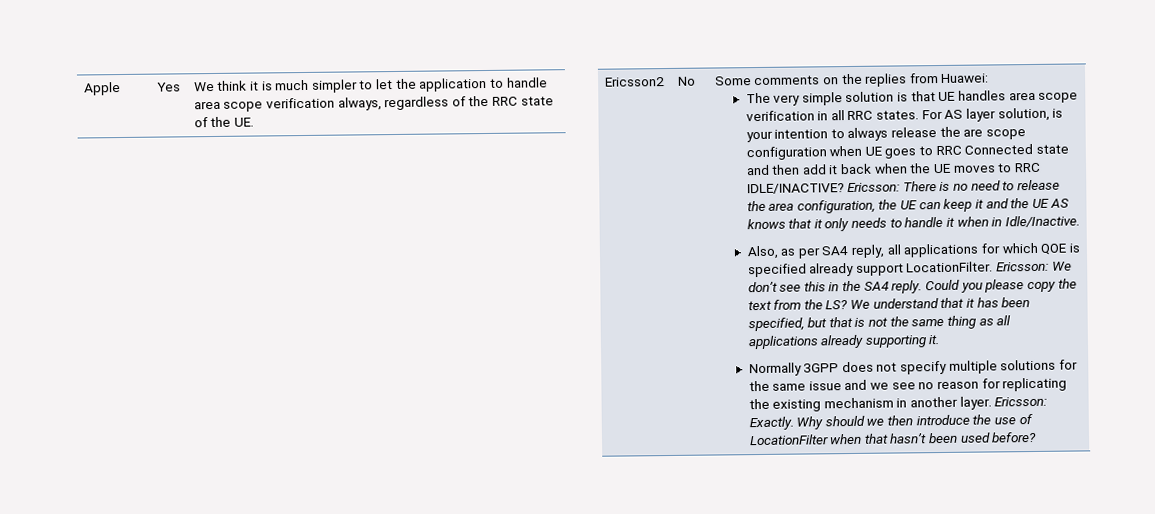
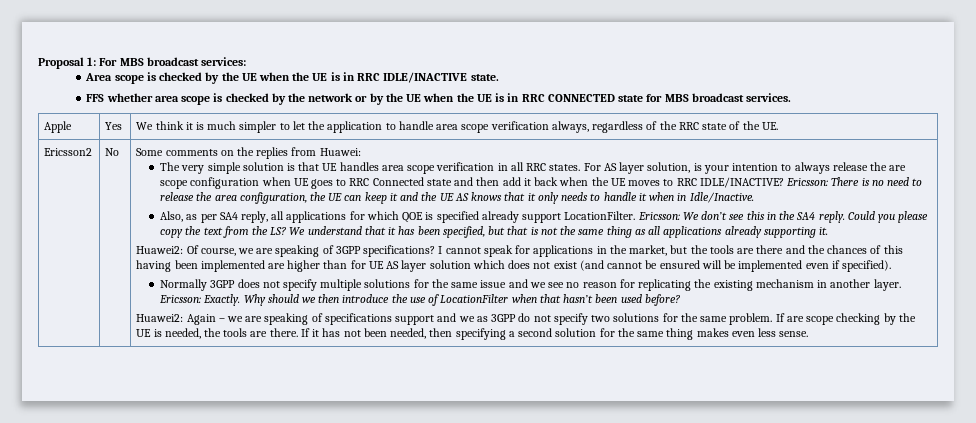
+ Proposal 1: For MBS broadcast services:
+ Area scope is checked by the UE when the UE is in RRC IDLE/INACTIVE state.
+ FFS whether area scope is checked by the network or by the UE when the UE is in RRC CONNECTED state for MBS broadcast services.
+ Huawei2: Of course, we are speaking of 3GPP specifications? I cannot speak for applications in the market, but the tools are there and the chances of this having been implemented are higher than for UE AS layer solution which does not exist (and cannot be ensured will be implemented even if specified).
+ Huawei2: Again – we are speaking of specifications support and we as 3GPP do not specify two solutions for the same problem. If are scope checking by the UE is needed, the tools are there. If it has not been needed, then specifying a second solution for the same thing makes even less sense.

